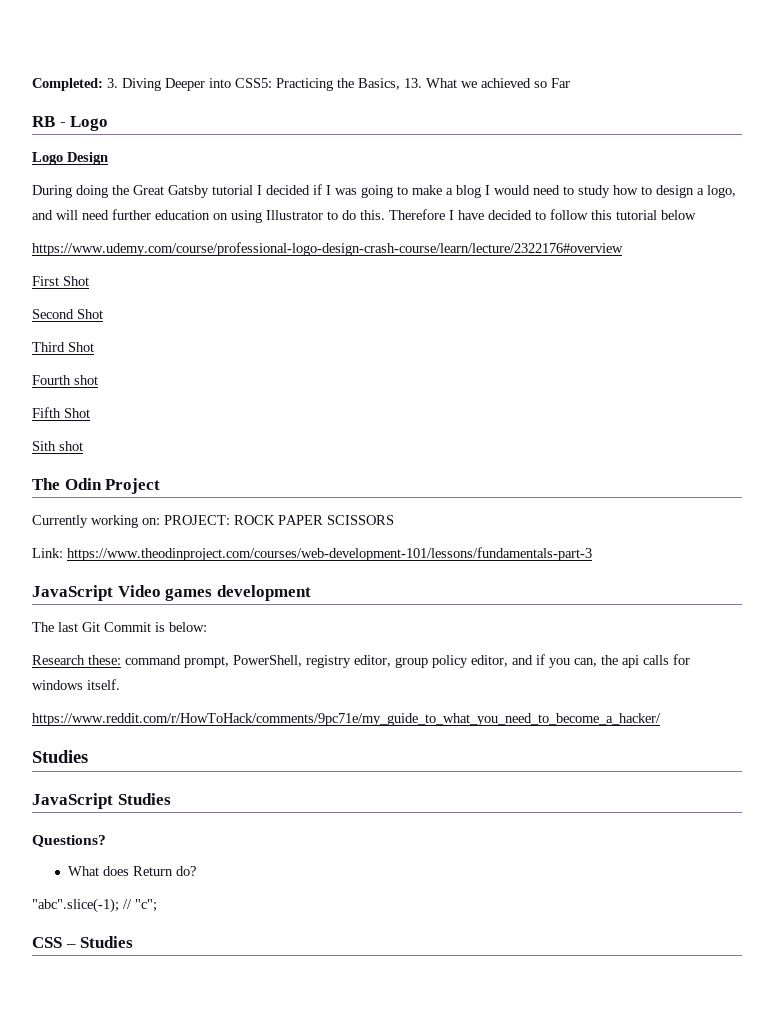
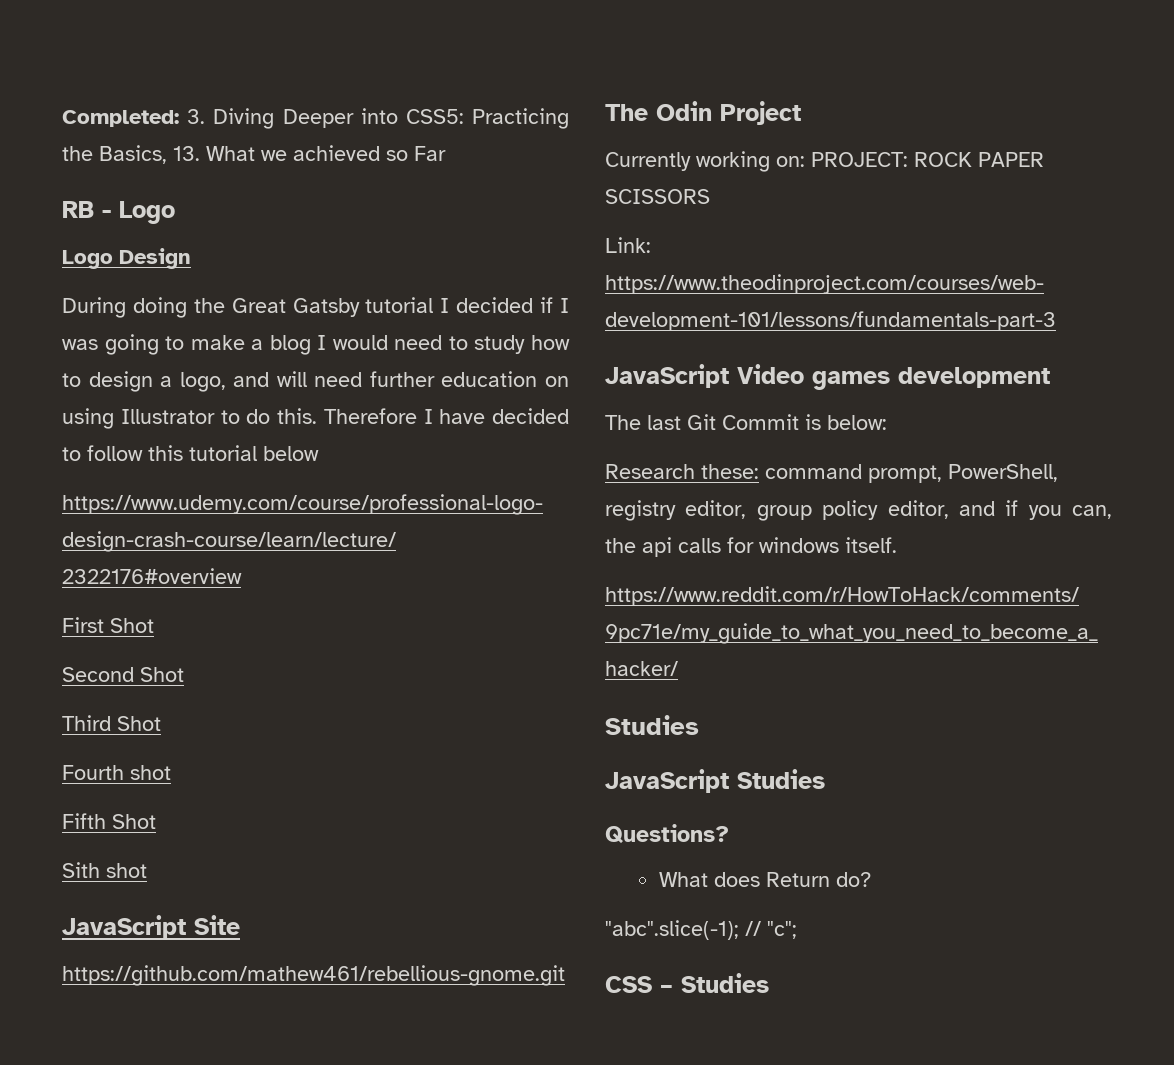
+ JavaScript Site
+ https://github.com/mathew461/rebellious-gnome.git

